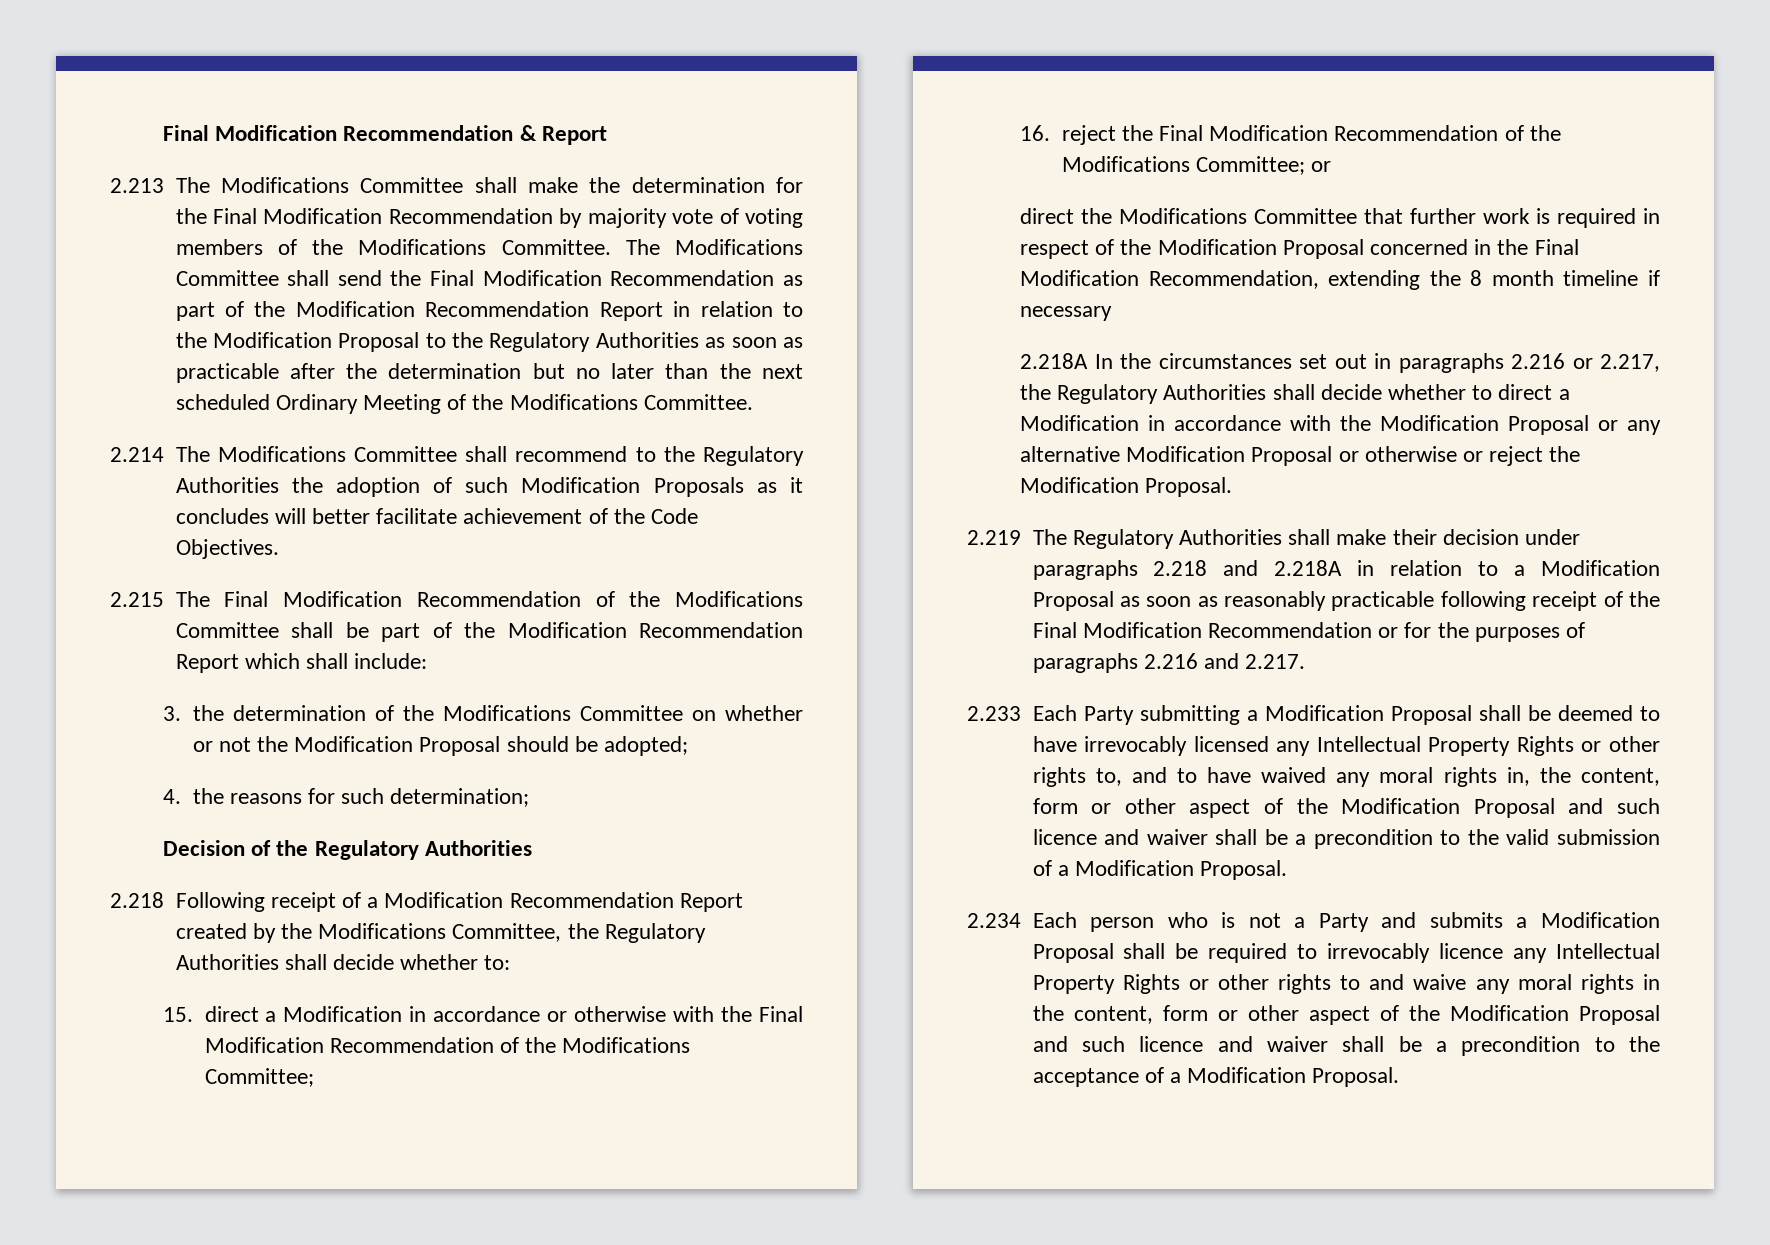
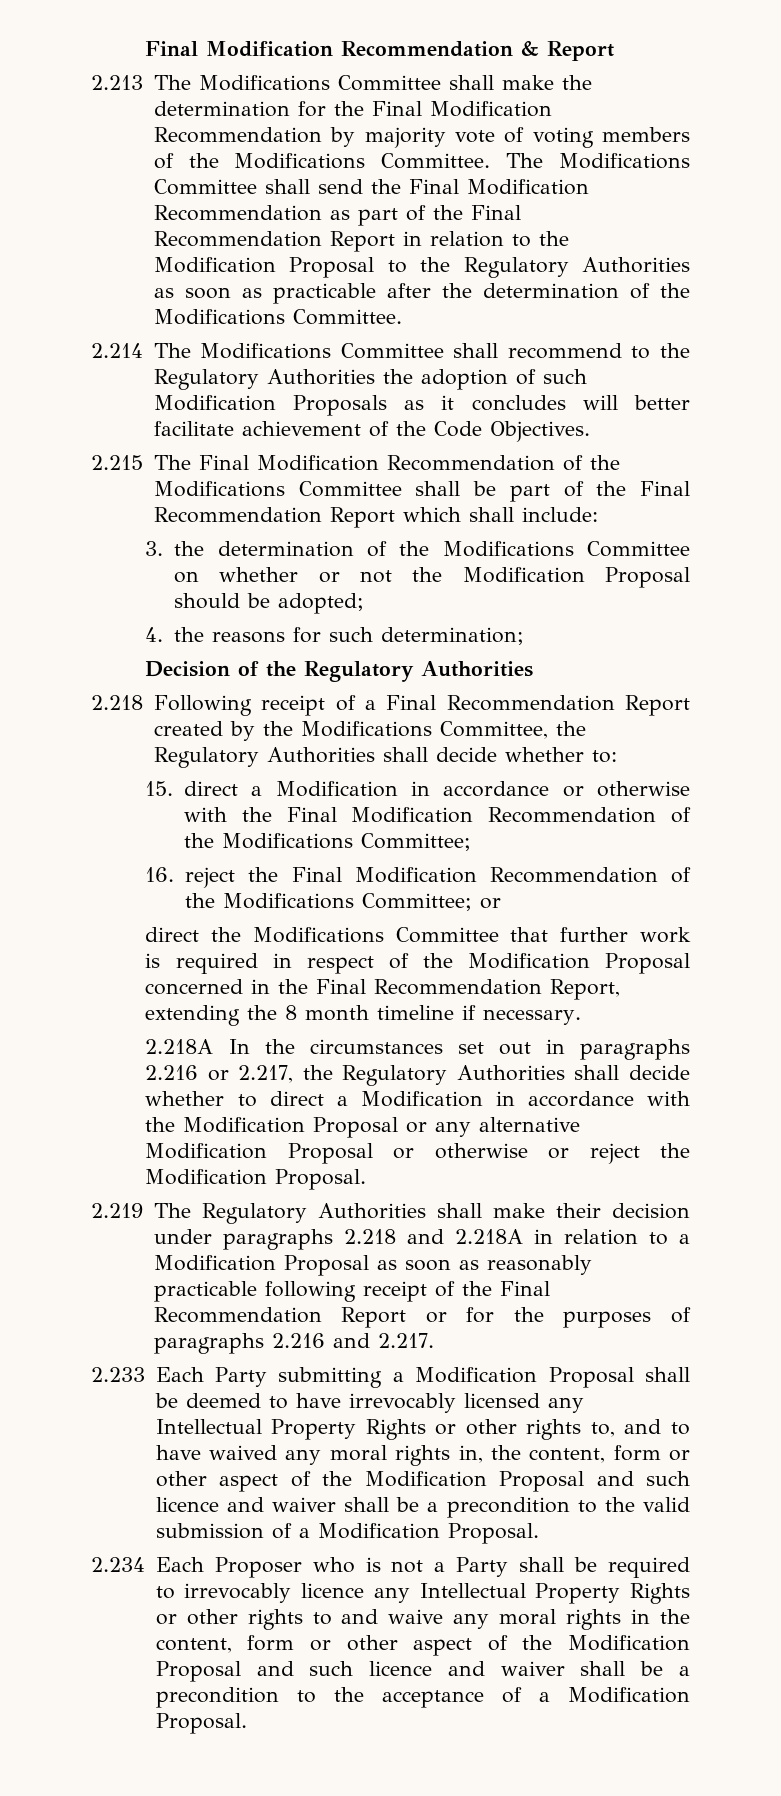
- The Modifications Committee shall send the Final Modification Recommendation as part of the Modification Recommendation Report in relation to the Modification Proposal to the Regulatory Authorities as soon as practicable after the determination but no later than the next scheduled Ordinary Meeting of the Modifications Committee.
+ The Modifications Committee shall send the Final Modification Recommendation as part of the Final Recommendation Report in relation to the Modification Proposal to the Regulatory Authorities as soon as practicable after the determination of the Modifications Committee.
- 2.215 The Final Modification Recommendation of the Modifications Committee shall be part of the Modification Recommendation Report which shall include:
+ 2.215 The Final Modification Recommendation of the Modifications Committee shall be part of the Final Recommendation Report which shall include:
- 2.218 Following receipt of a Modification Recommendation Report created by the Modifications Committee, the Regulatory Authorities shall decide whether to:
+ 2.218 Following receipt of a Final Recommendation Report created by the Modifications Committee, the Regulatory Authorities shall decide whether to:
- direct the Modifications Committee that further work is required in respect of the Modification Proposal concerned in the Final Modification Recommendation, extending the 8 month timeline if necessary
+ direct the Modifications Committee that further work is required in respect of the Modification Proposal concerned in the Final Recommendation Report, extending the 8 month timeline if necessary.
- 2.219 The Regulatory Authorities shall make their decision under paragraphs 2.218 and 2.218A in relation to a Modification Proposal as soon as reasonably practicable following receipt of the Final Modification Recommendation or for the purposes of paragraphs 2.216 and 2.217.
+ 2.219 The Regulatory Authorities shall make their decision under paragraphs 2.218 and 2.218A in relation to a Modification Proposal as soon as reasonably practicable following receipt of the Final Recommendation Report or for the purposes of paragraphs 2.216 and 2.217.
- 2.234 Each person who is not a Party and submits a Modification Proposal shall be required to irrevocably licence any Intellectual Property Rights or other rights to and waive any moral rights in the content, form or other aspect of the Modification Proposal and such licence and waiver shall be a precondition to the acceptance of a Modification Proposal.
+ 2.234 Each Proposer who is not a Party shall be required to irrevocably licence any Intellectual Property Rights or other rights to and waive any moral rights in the content, form or other aspect of the Modification Proposal and such licence and waiver shall be a precondition to the acceptance of a Modification Proposal.

